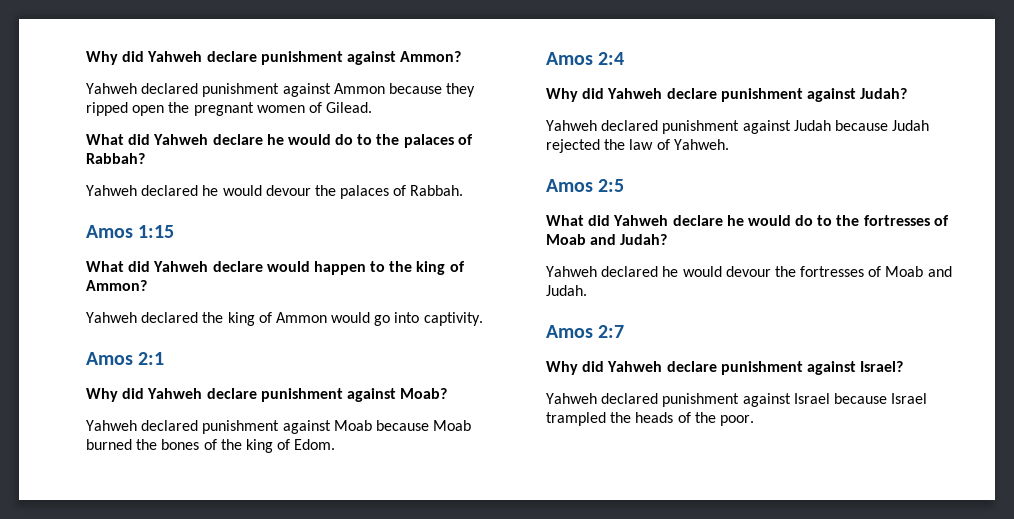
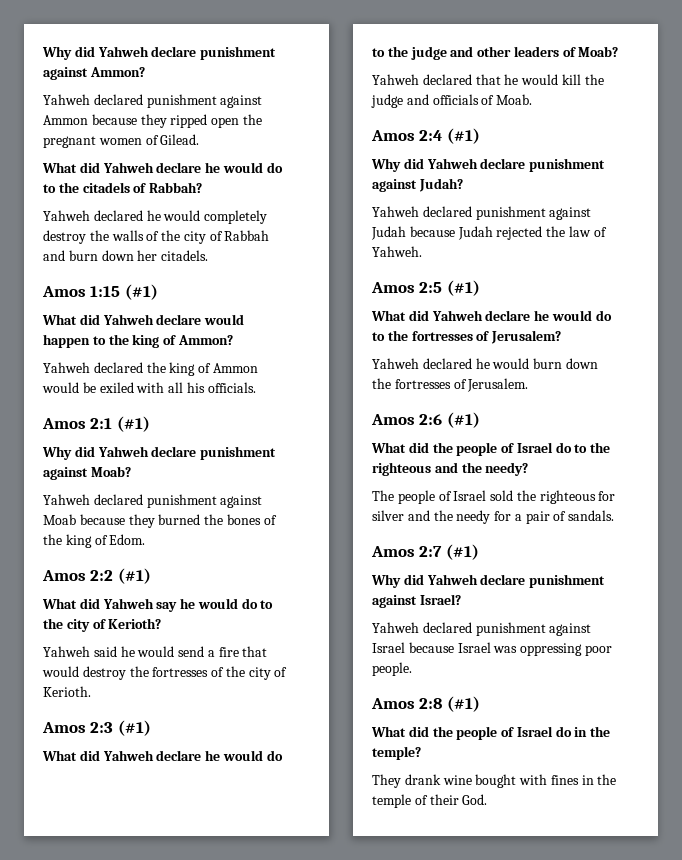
- What did Yahweh declare he would do to the palaces of Rabbah?
+ What did Yahweh declare he would do to the citadels of Rabbah?
- Yahweh declared he would devour the palaces of Rabbah.
+ Yahweh declared he would completely destroy the walls of the city of Rabbah and burn down her citadels.
- Amos 1:15
+ Amos 1:15 (#1)
- Yahweh declared the king of Ammon would go into captivity.
+ Yahweh declared the king of Ammon would be exiled with all his officials.
- Amos 2:1
+ Amos 2:1 (#1)
- Yahweh declared punishment against Moab because Moab burned the bones of the king of Edom.
+ Yahweh declared punishment against Moab because they burned the bones of the king of Edom.
+ Amos 2:2 (#1)
+ What did Yahweh say he would do to the city of Kerioth?
+ Yahweh said he would send a fire that would destroy the fortresses of the city of Kerioth.
+ Amos 2:3 (#1)
+ What did Yahweh declare he would do to the judge and other leaders of Moab?
+ Yahweh declared that he would kill the judge and officials of Moab.
- Amos 2:4
+ Amos 2:4 (#1)
- Amos 2:5
+ Amos 2:5 (#1)
- What did Yahweh declare he would do to the fortresses of Moab and Judah?
- Yahweh declared he would devour the fortresses of Moab and Judah.
+ What did Yahweh declare he would do to the fortresses of Jerusalem?
+ Yahweh declared he would burn down the fortresses of Jerusalem.
+ Amos 2:6 (#1)
+ What did the people of Israel do to the righteous and the needy?
+ The people of Israel sold the righteous for silver and the needy for a pair of sandals.
- Amos 2:7
+ Amos 2:7 (#1)
- Yahweh declared punishment against Israel because Israel trampled the heads of the poor.
+ Yahweh declared punishment against Israel because Israel was oppressing poor people.
+ Amos 2:8 (#1)
+ What did the people of Israel do in the temple?
+ They drank wine bought with fines in the temple of their God.

